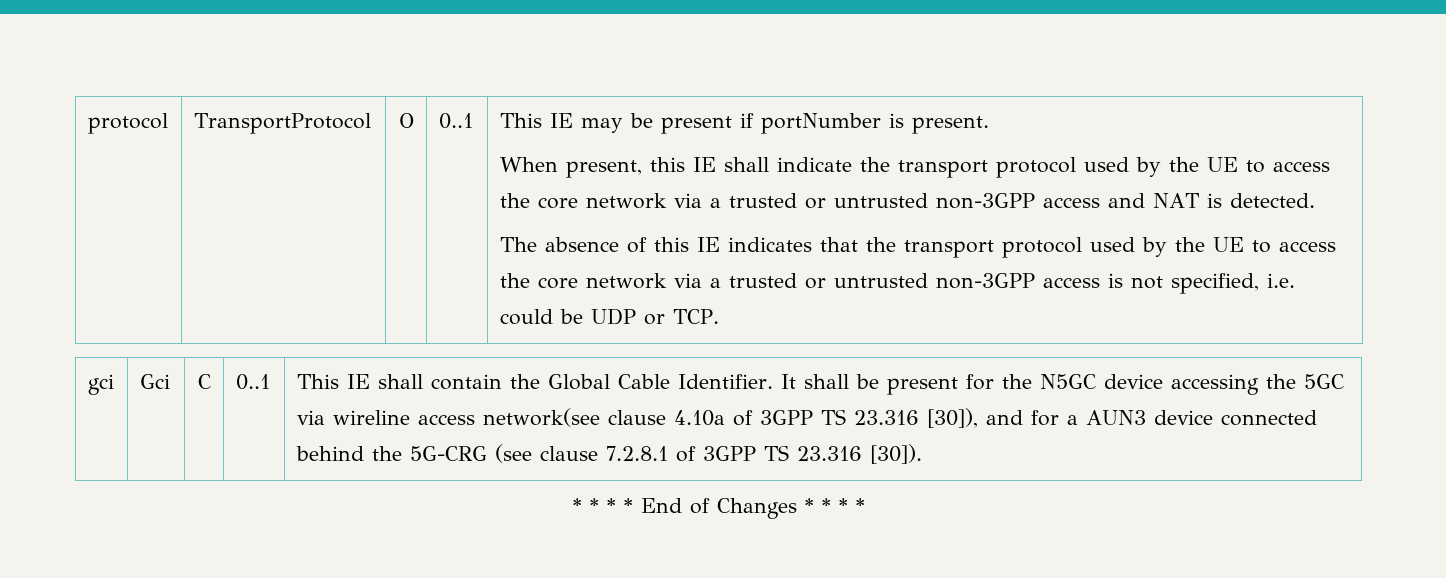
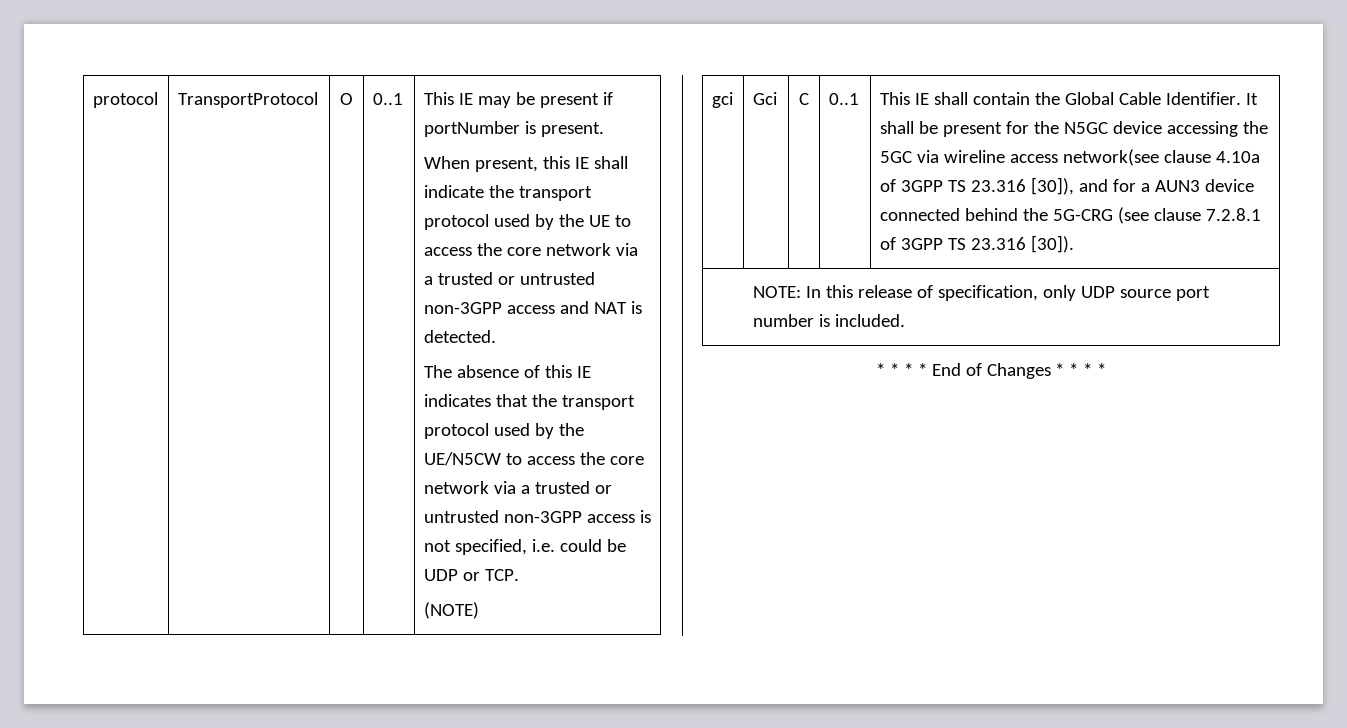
- The absence of this IE indicates that the transport protocol used by the UE to access the core network via a trusted or untrusted non-3GPP access is not specified, i.e. could be UDP or TCP.
+ The absence of this IE indicates that the transport protocol used by the UE/N5CW to access the core network via a trusted or untrusted non-3GPP access is not specified, i.e. could be UDP or TCP.
+ (NOTE)
+ NOTE: In this release of specification, only UDP source port number is included.

